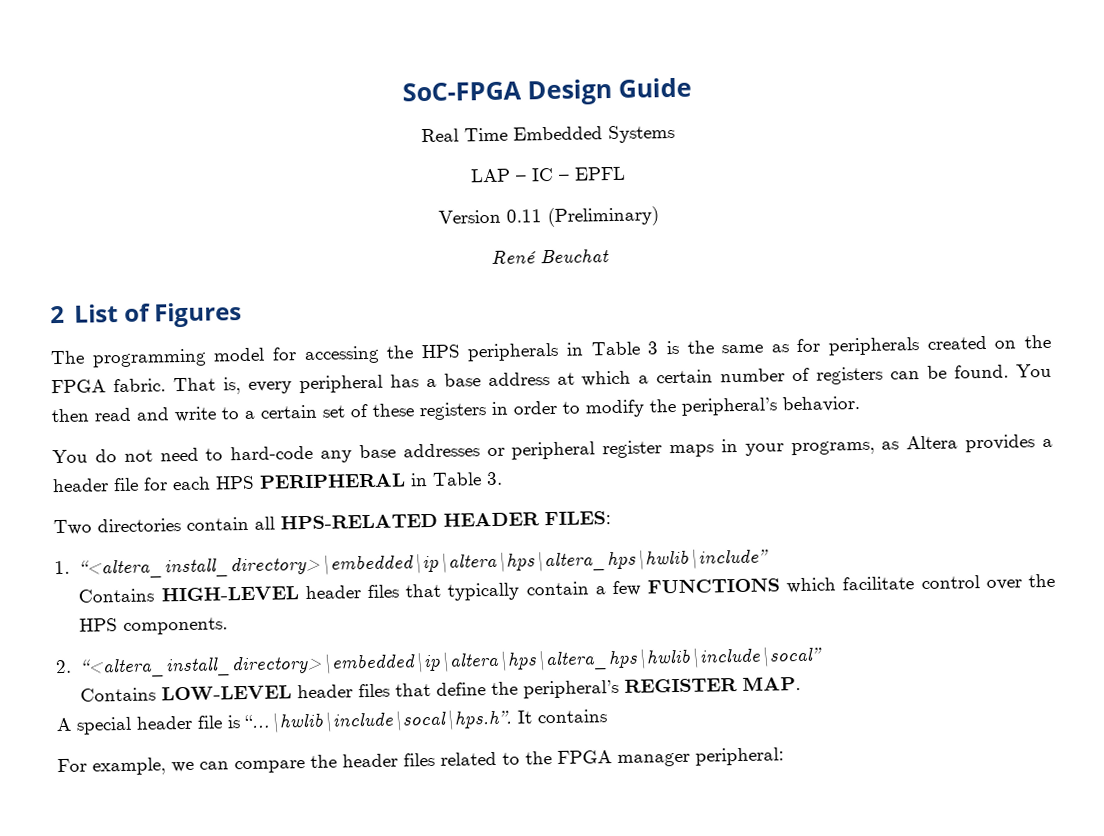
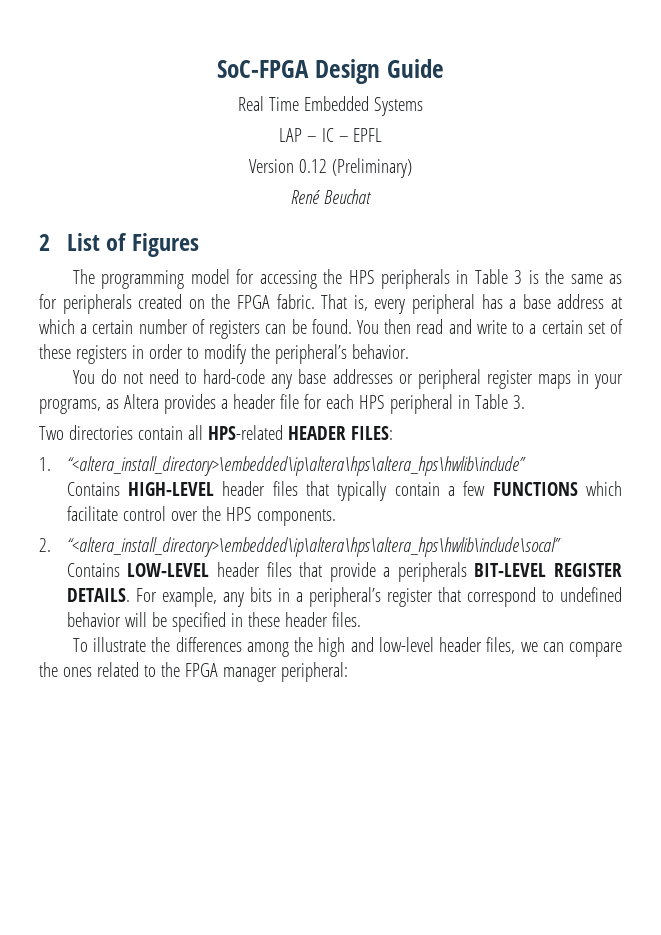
- Version 0.11 (Preliminary)
+ Version 0.12 (Preliminary)
- You do not need to hard-code any base addresses or peripheral register maps in your programs, as Altera provides a header file for each HPS PERIPHERAL in Table 3.
+ You do not need to hard-code any base addresses or peripheral register maps in your programs, as Altera provides a header file for each HPS peripheral in Table 3.
- Two directories contain all HPS-RELATED HEADER FILES:
+ Two directories contain all HPS-related HEADER FILES:
- Contains LOW-LEVEL header files that define the peripheral’s REGISTER MAP.
- A special header file is “…\hwlib\include\socal\hps.h”. It contains
- For example, we can compare the header files related to the FPGA manager peripheral:
+ Contains LOW-LEVEL header files that provide a peripherals BIT-LEVEL REGISTER DETAILS. For example, any bits in a peripheral’s register that correspond to undefined behavior will be specified in these header files.
+ To illustrate the differences among the high and low-level header files, we can compare the ones related to the FPGA manager peripheral:

